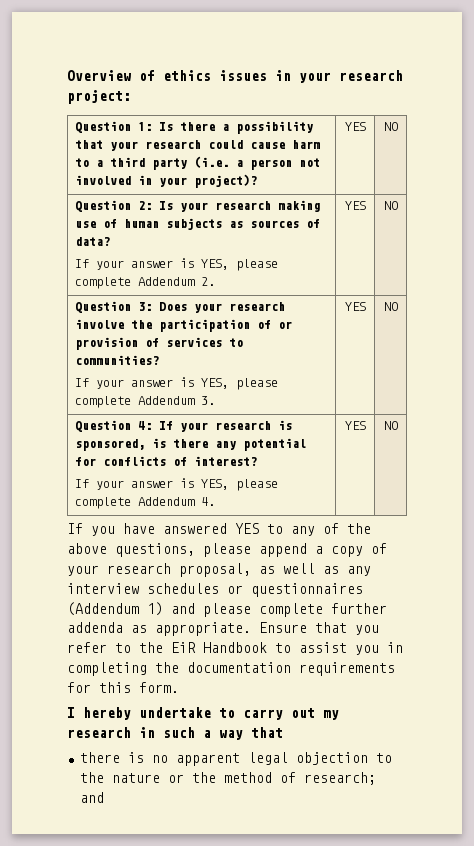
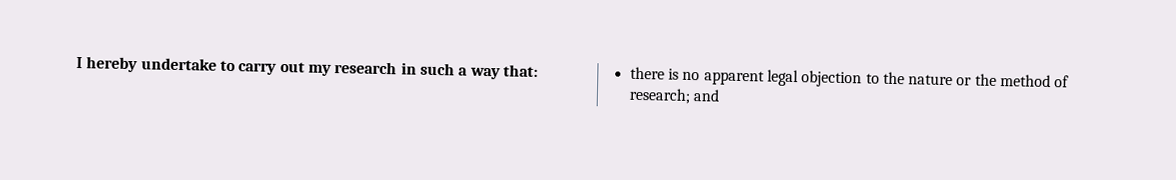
- Overview of ethics issues in your research project:
- Question 1: Is there a possibility that your research could cause harm to a third party (i.e. a person not involved in your project)? | YES | NO
- Question 2: Is your research making use of human subjects as sources of data?
- If your answer is YES, please complete Addendum 2. | YES | NO
- Question 3: Does your research involve the participation of or provision of services to communities?
- If your answer is YES, please complete Addendum 3. | YES | NO
- Question 4: If your research is sponsored, is there any potential for conflicts of interest?
- If your answer is YES, please complete Addendum 4. | YES | NO
- If you have answered YES to any of the above questions, please append a copy of your research proposal, as well as any interview schedules or questionnaires (Addendum 1) and please complete further addenda as appropriate. Ensure that you refer to the EiR Handbook to assist you in completing the documentation requirements for this form.
- I hereby undertake to carry out my research in such a way that
+ I hereby undertake to carry out my research in such a way that:

